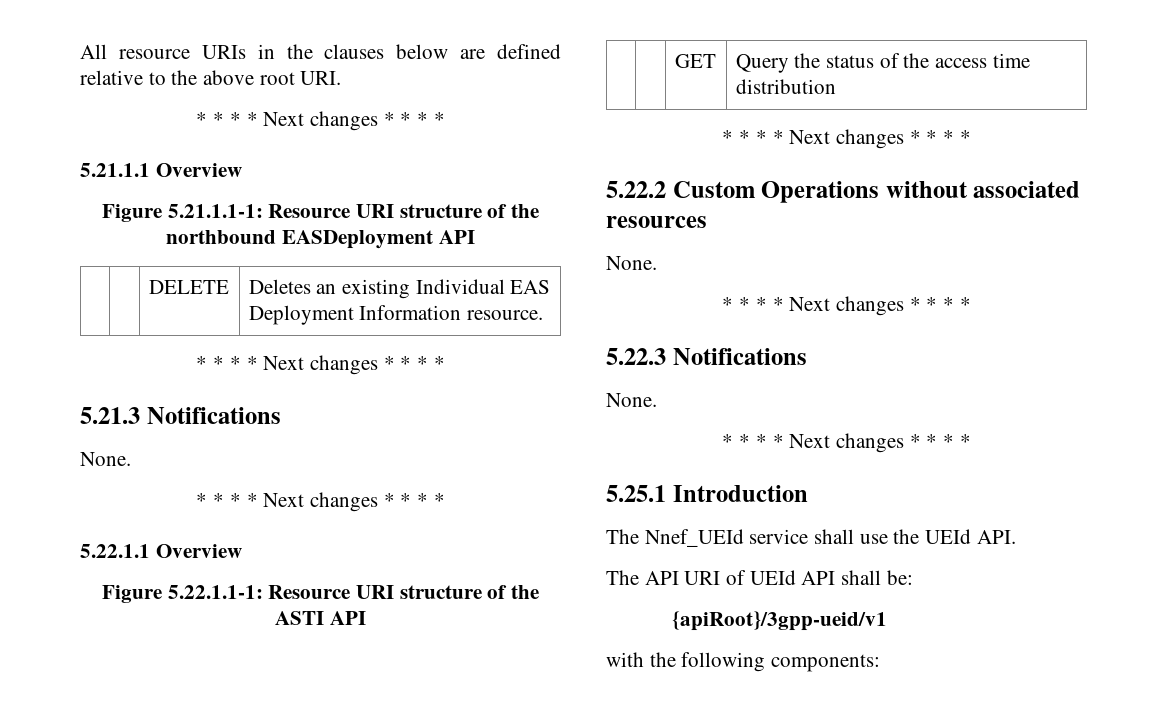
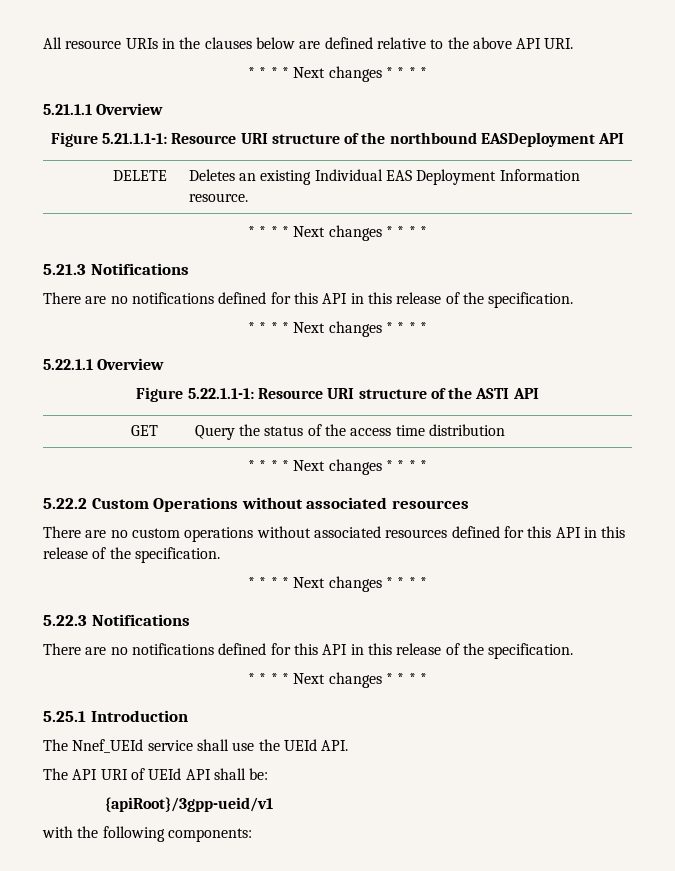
- All resource URIs in the clauses below are defined relative to the above root URI.
+ All resource URIs in the clauses below are defined relative to the above API URI.
  5.21.3 Notifications
- None.
+ There are no notifications defined for this API in this release of the specification.
  5.22.2 Custom Operations without associated resources
- None.
+ There are no custom operations without associated resources defined for this API in this release of the specification.
  5.22.3 Notifications
- None.
+ There are no notifications defined for this API in this release of the specification.

